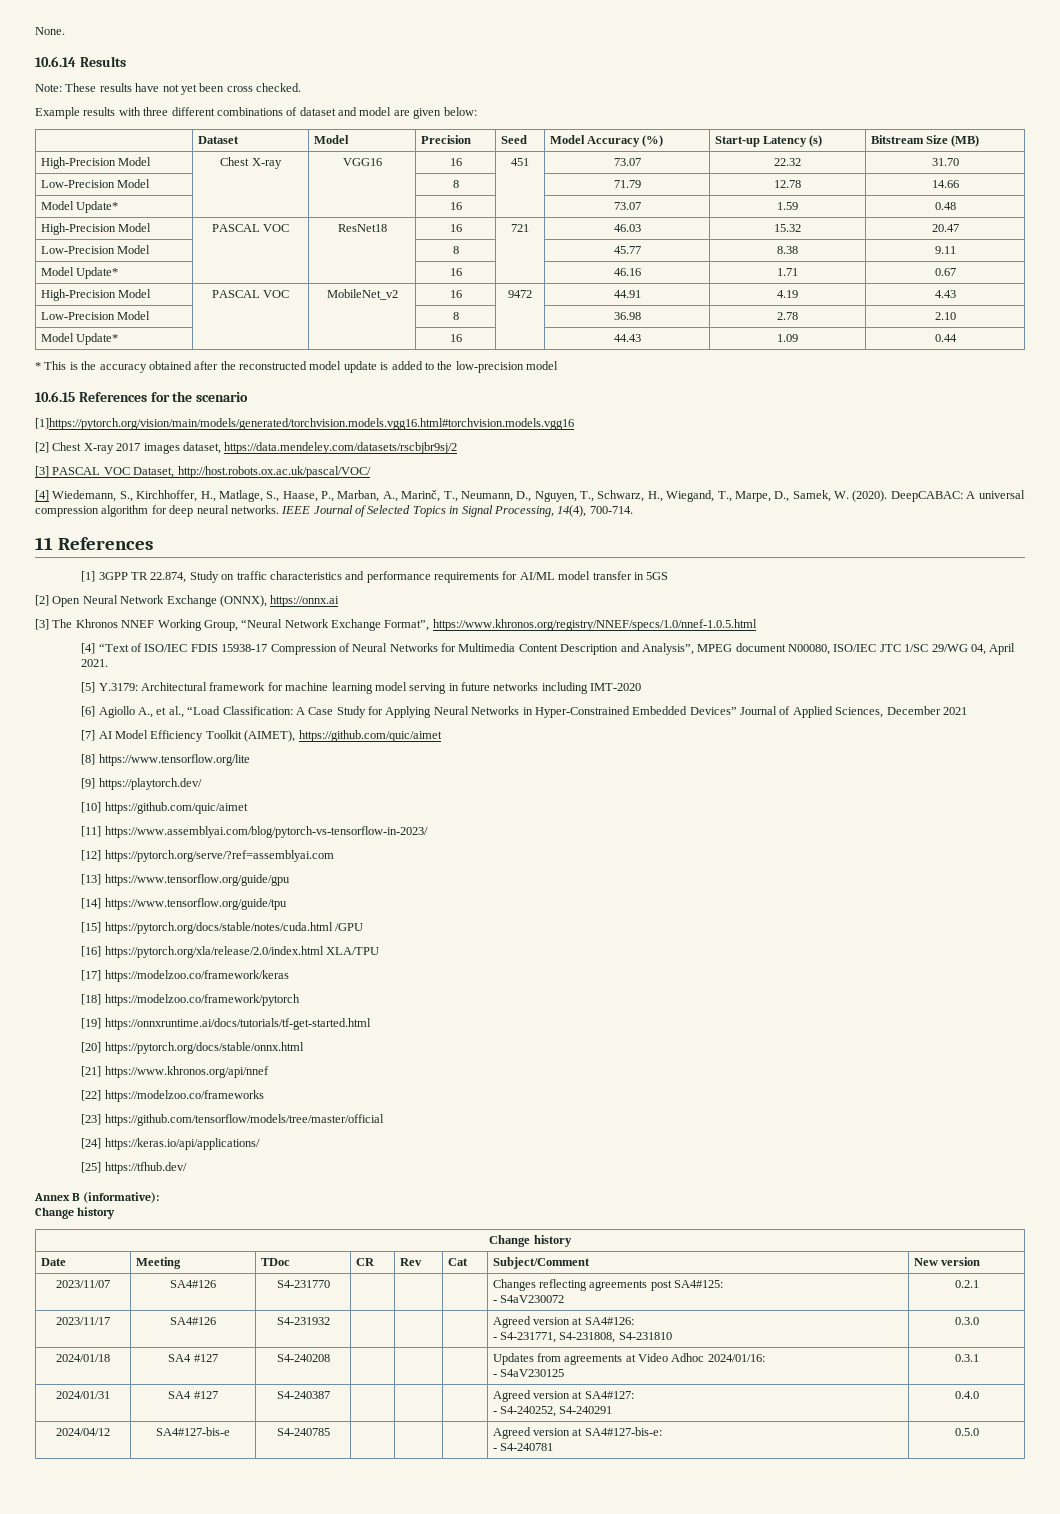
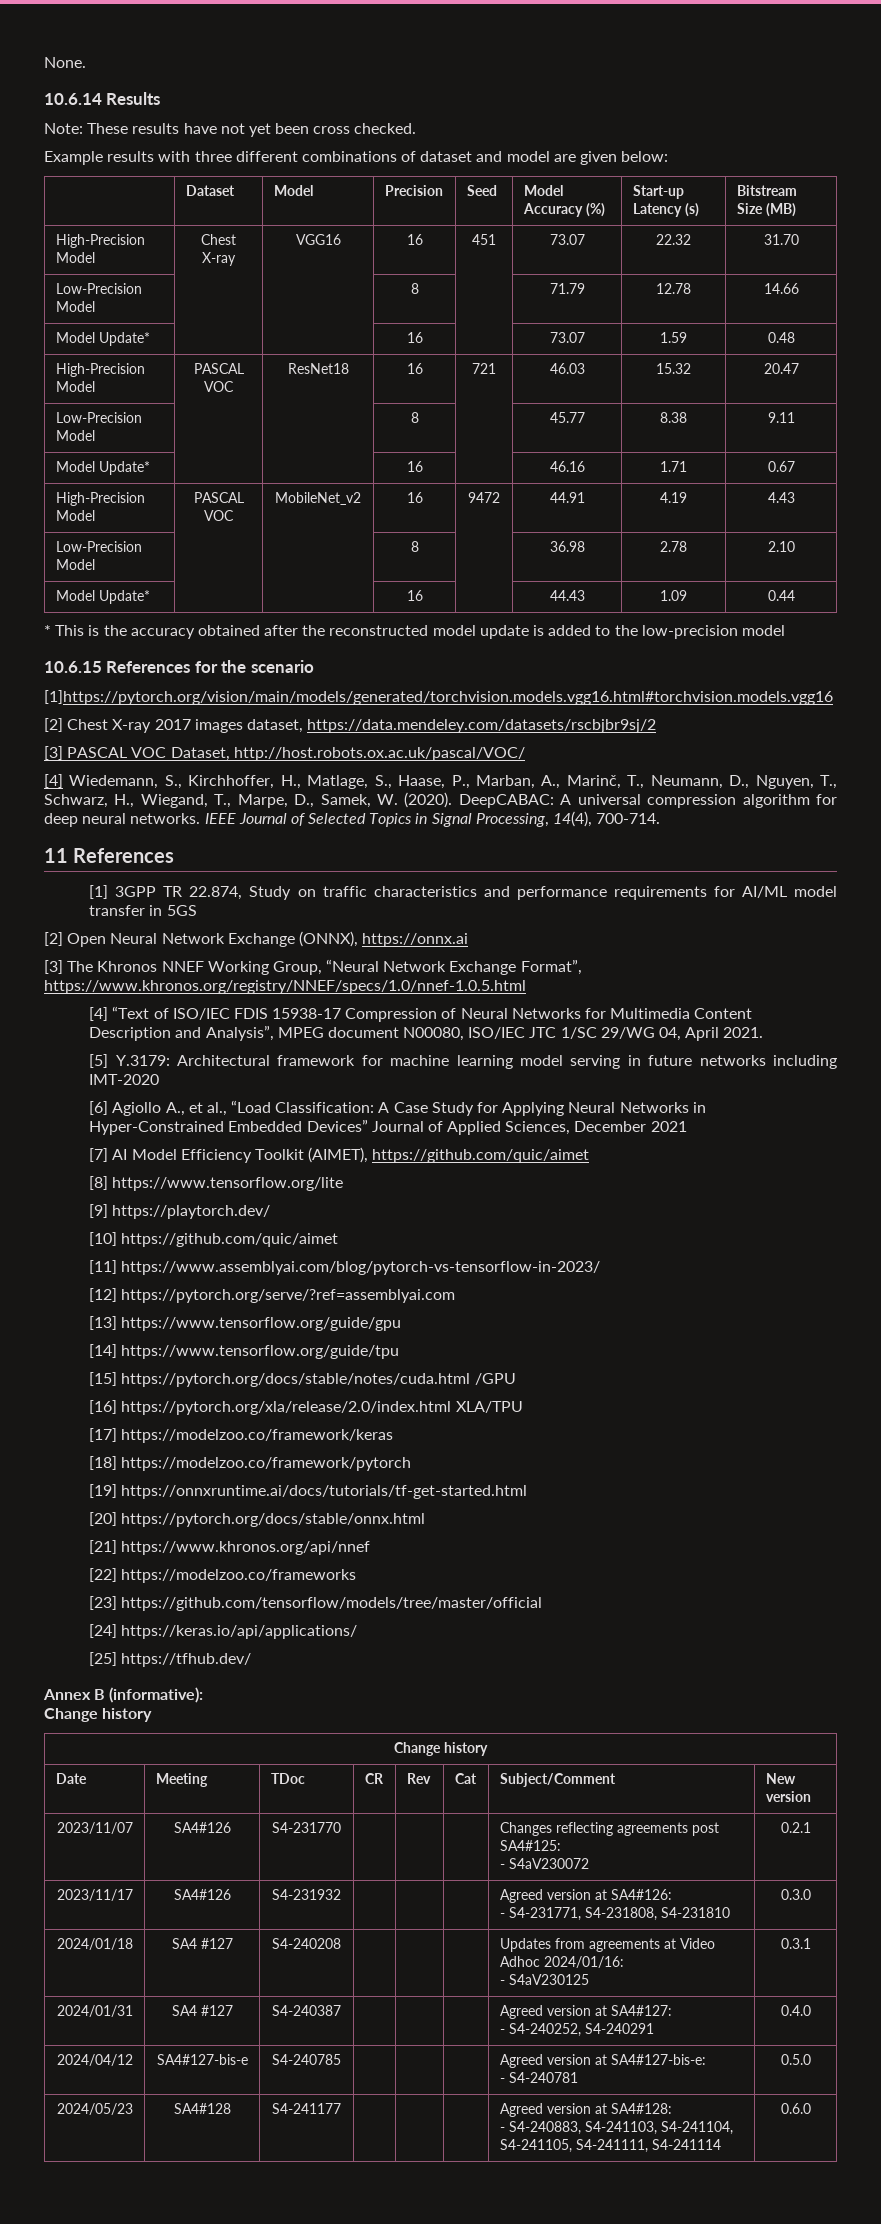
+ 2024/05/23 | SA4#128 | S4-241177 | | | | Agreed version at SA4#128:
+ - S4-240883, S4-241103, S4-241104, S4-241105, S4-241111, S4-241114 | 0.6.0

